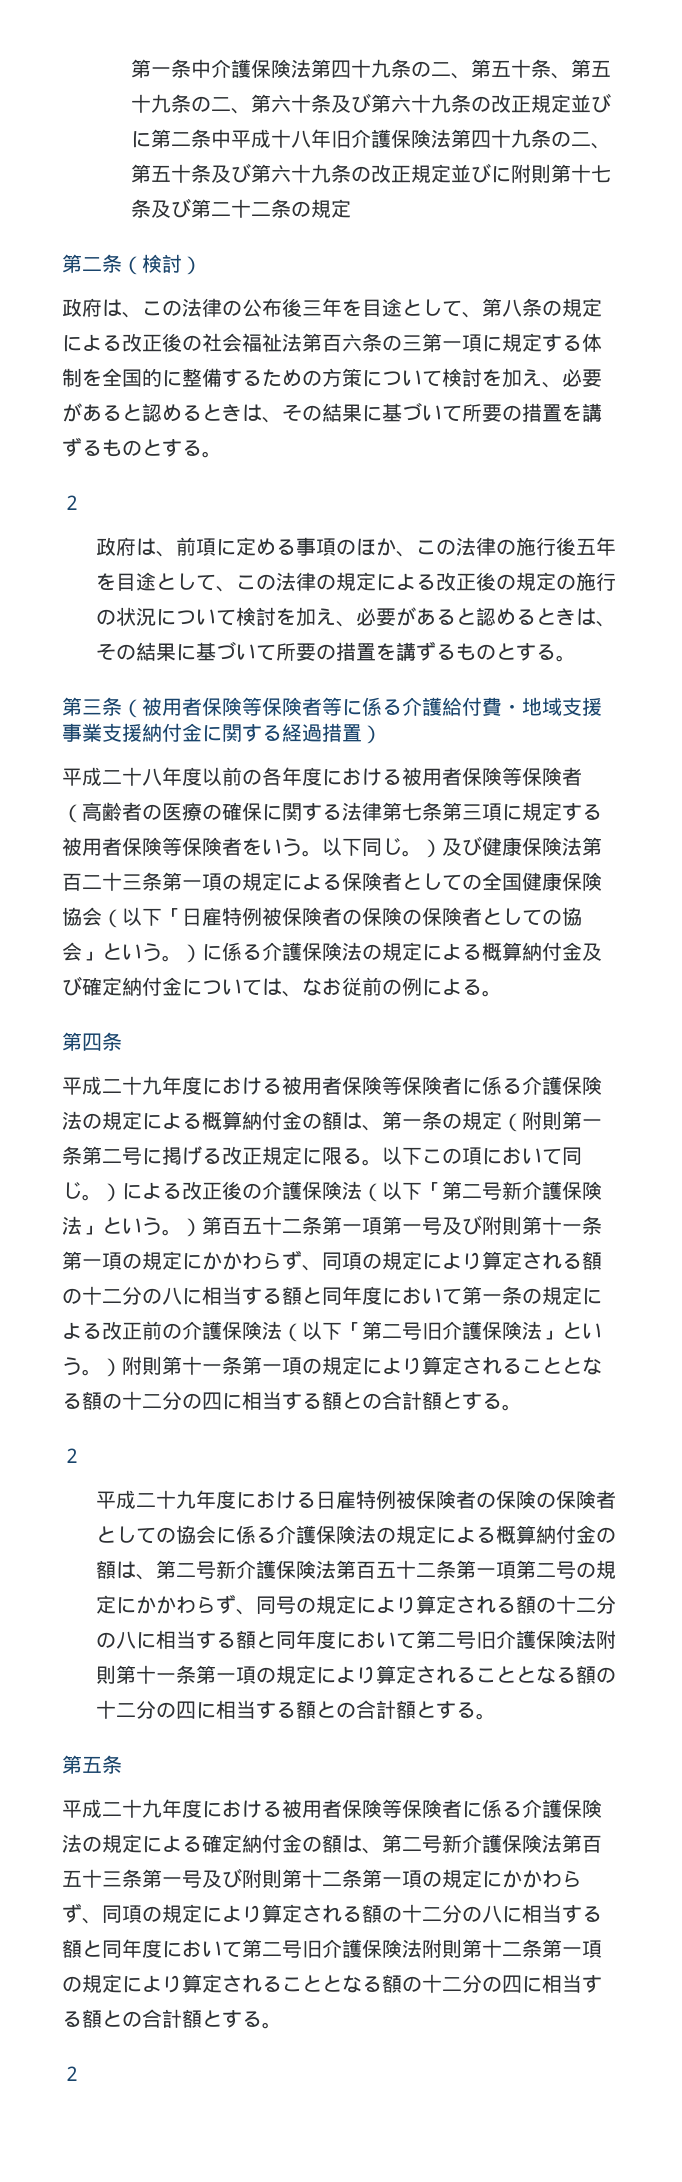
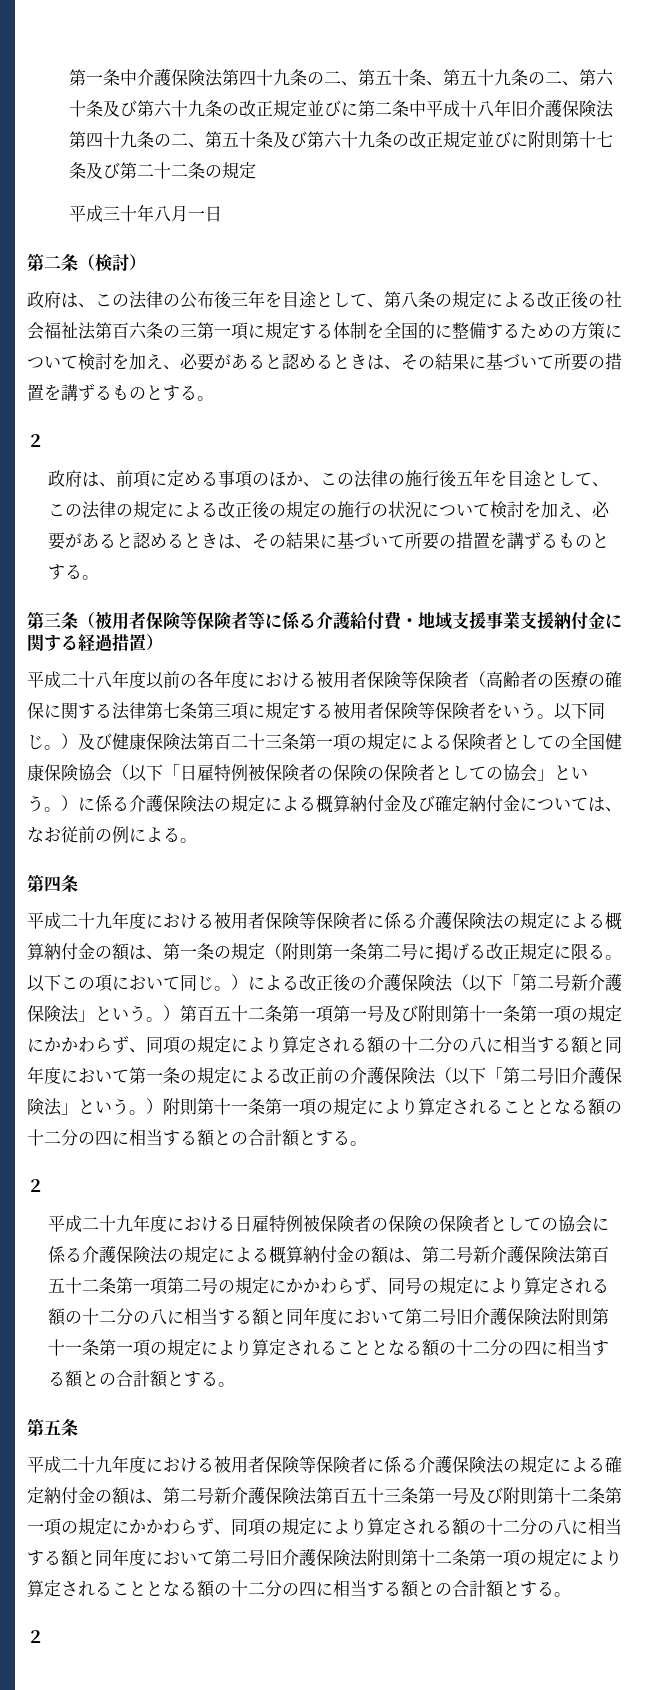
+ 平成三十年八月一日

